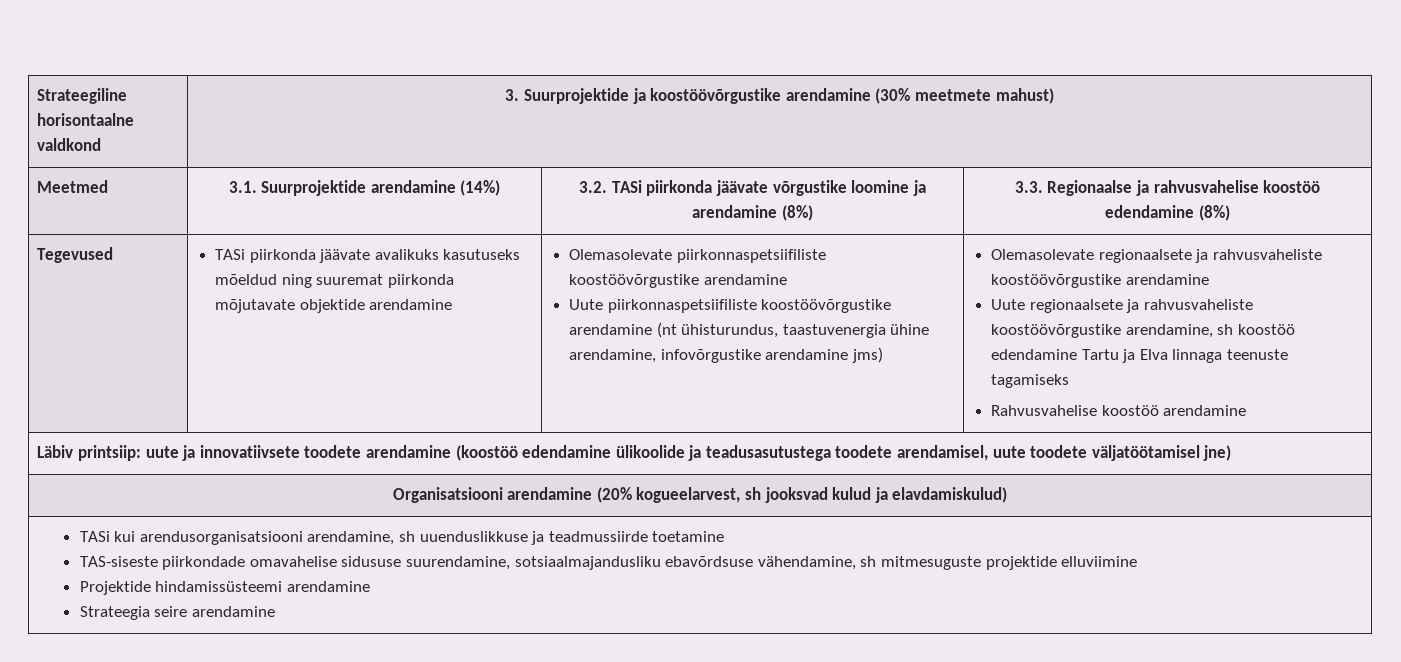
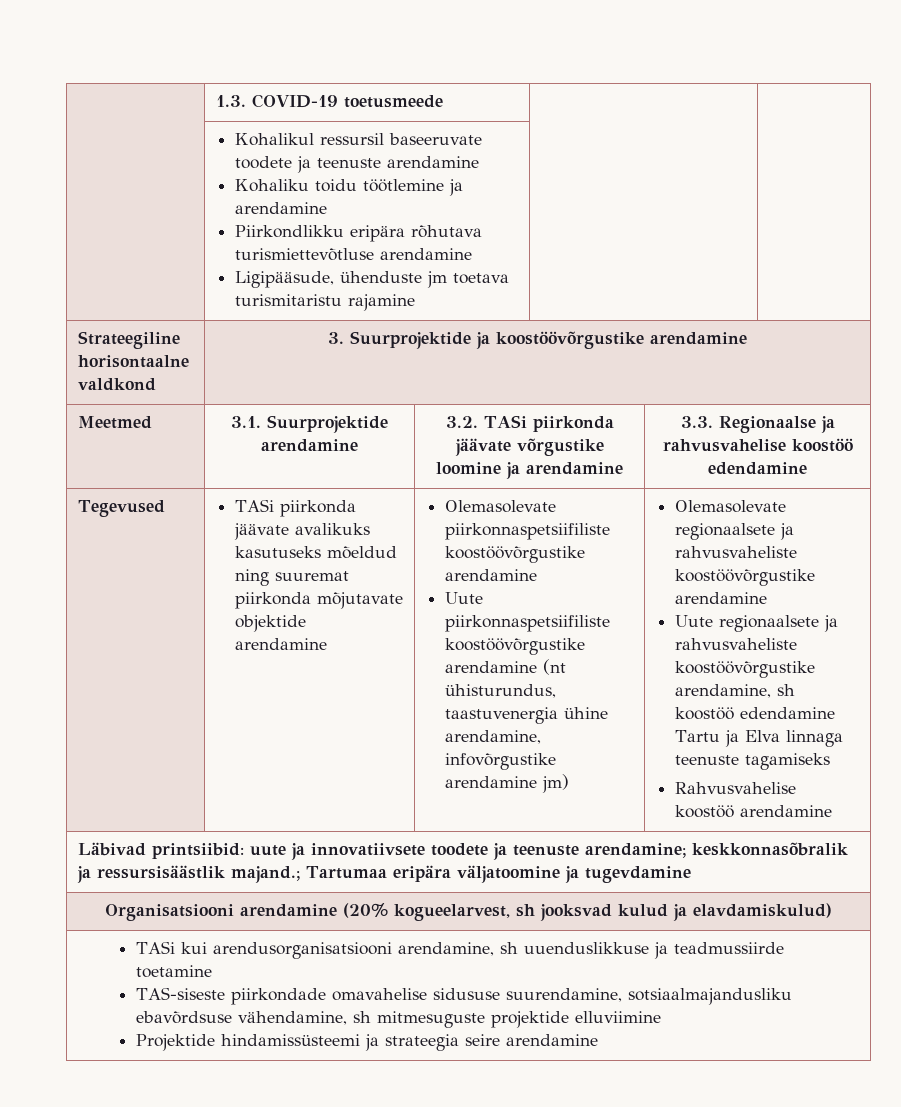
+ | 1.3. COVID-19 toetusmeede | |
+ | Kohalikul ressursil baseeruvate toodete ja teenuste arendamine
+ Kohaliku toidu töötlemine ja arendamine
+ Piirkondlikku eripära rõhutava turismiettevõtluse arendamine
+ Ligipääsude, ühenduste jm toetava turismitaristu rajamine | |
- Strateegiline horisontaalne valdkond | 3. Suurprojektide ja koostöövõrgustike arendamine (30% meetmete mahust)
+ Strateegiline horisontaalne valdkond | 3. Suurprojektide ja koostöövõrgustike arendamine
- Meetmed | 3.1. Suurprojektide arendamine (14%) | 3.2. TASi piirkonda jäävate võrgustike loomine ja arendamine (8%) | 3.3. Regionaalse ja rahvusvahelise koostöö edendamine (8%)
+ Meetmed | 3.1. Suurprojektide arendamine | 3.2. TASi piirkonda jäävate võrgustike loomine ja arendamine | 3.3. Regionaalse ja rahvusvahelise koostöö edendamine
- Uute piirkonnaspetsiifiliste koostöövõrgustike arendamine (nt ühisturundus, taastuvenergia ühine arendamine, infovõrgustike arendamine jms)
+ Uute piirkonnaspetsiifiliste koostöövõrgustike arendamine (nt ühisturundus, taastuvenergia ühine arendamine, infovõrgustike arendamine jm)
- Läbiv printsiip: uute ja innovatiivsete toodete arendamine (koostöö edendamine ülikoolide ja teadusasutustega toodete arendamisel, uute toodete väljatöötamisel jne)
+ Läbivad printsiibid: uute ja innovatiivsete toodete ja teenuste arendamine; keskkonnasõbralik ja ressursisäästlik majand.; Tartumaa eripära väljatoomine ja tugevdamine
  TASi kui arendusorganisatsiooni arendamine, sh uuenduslikkuse ja teadmussiirde toetamine
  TAS-siseste piirkondade omavahelise sidususe suurendamine, sotsiaalmajandusliku ebavõrdsuse vähendamine, sh mitmesuguste projektide elluviimine
- Projektide hindamissüsteemi arendamine
- Strateegia seire arendamine
+ Projektide hindamissüsteemi ja strateegia seire arendamine

